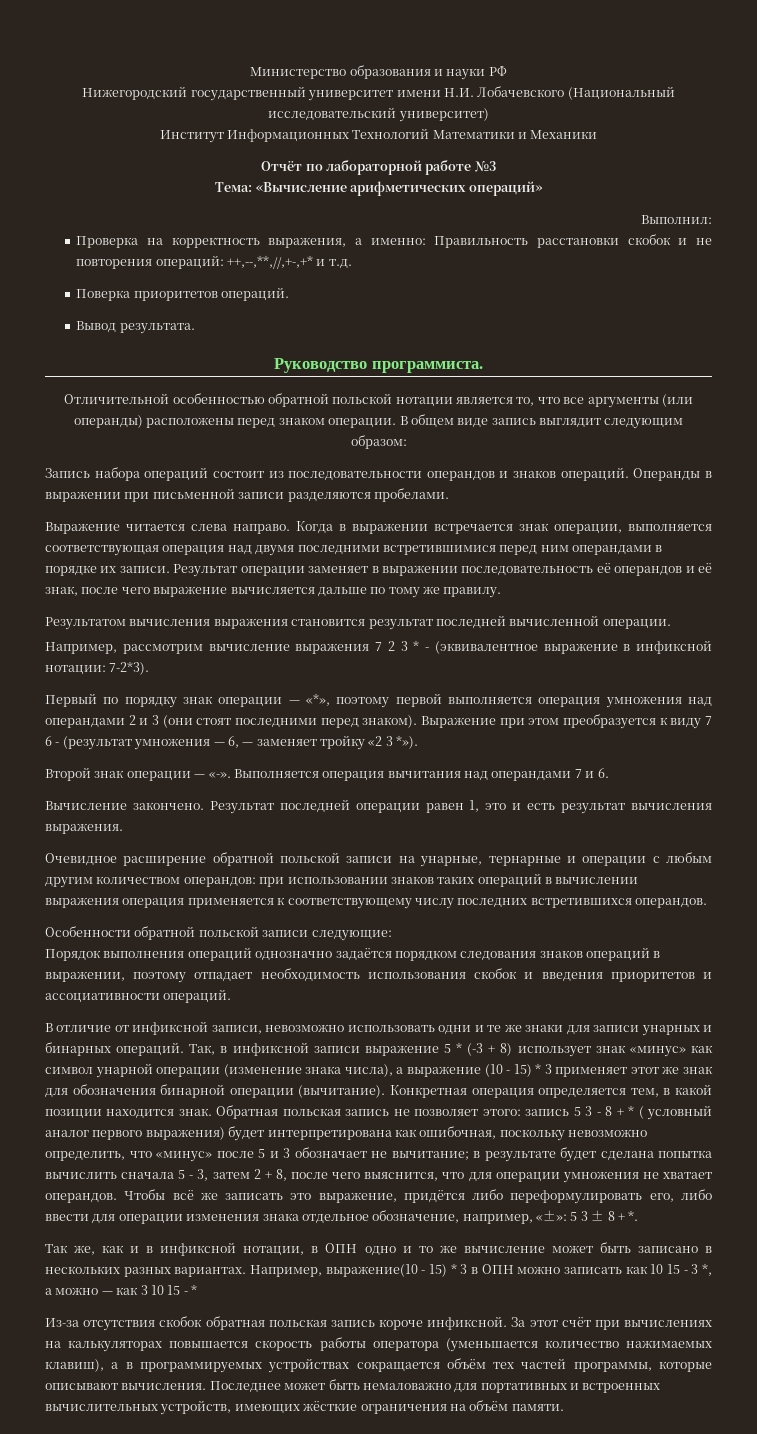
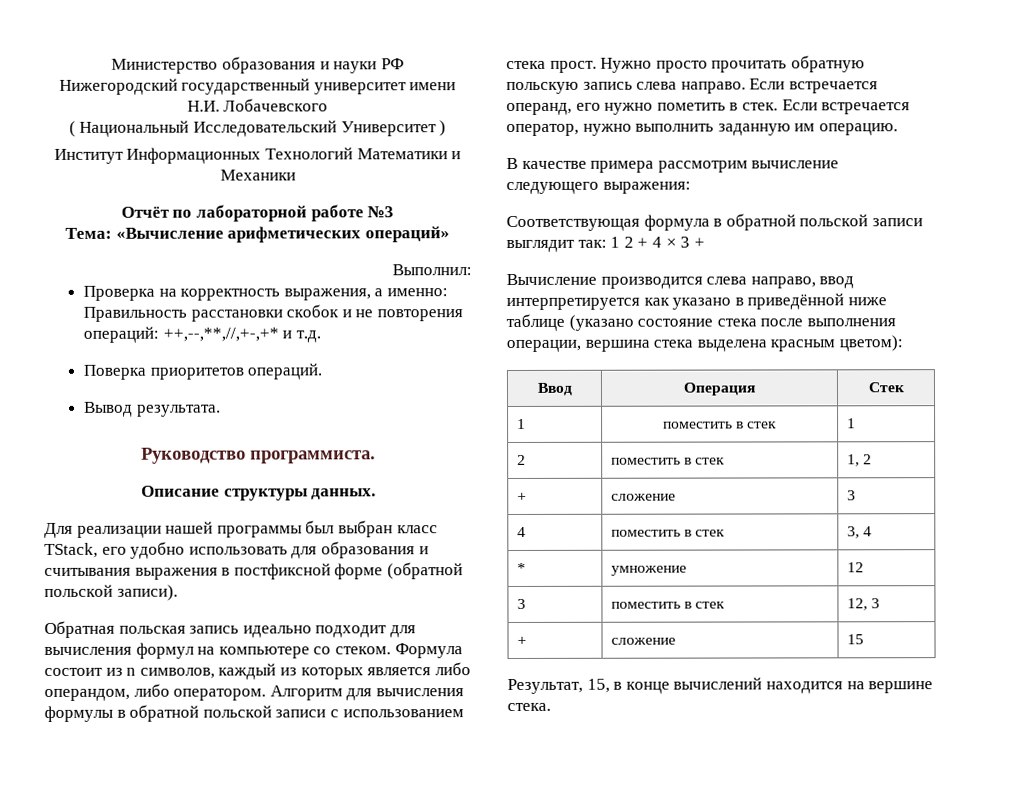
- Нижегородский государственный университет имени Н.И. Лобачевского (Национальный исследовательский университет)
+ Нижегородский государственный университет имени Н.И. Лобачевского
+ ( Национальный Исследовательский Университет )
- Отличительной особенностью обратной польской нотации является то, что все аргументы (или операнды) расположены перед знаком операции. В общем виде запись выглядит следующим образом:
- Запись набора операций состоит из последовательности операндов и знаков операций. Операнды в выражении при письменной записи разделяются пробелами.
- Выражение читается слева направо. Когда в выражении встречается знак операции, выполняется соответствующая операция над двумя последними встретившимися перед ним операндами в порядке их записи. Результат операции заменяет в выражении последовательность её операндов и её знак, после чего выражение вычисляется дальше по тому же правилу.
- Результатом вычисления выражения становится результат последней вычисленной операции.
- Например, рассмотрим вычисление выражения 7 2 3 * - (эквивалентное выражение в инфиксной нотации: 7-2*3).
- Первый по порядку знак операции — «*», поэтому первой выполняется операция умножения над операндами 2 и 3 (они стоят последними перед знаком). Выражение при этом преобразуется к виду 7 6 - (результат умножения — 6, — заменяет тройку «2 3 *»).
- Второй знак операции — «-». Выполняется операция вычитания над операндами 7 и 6.
- Вычисление закончено. Результат последней операции равен 1, это и есть результат вычисления выражения.
- Очевидное расширение обратной польской записи на унарные, тернарные и операции с любым другим количеством операндов: при использовании знаков таких операций в вычислении выражения операция применяется к соответствующему числу последних встретившихся операндов.
- Особенности обратной польской записи следующие:
- Порядок выполнения операций однозначно задаётся порядком следования знаков операций в выражении, поэтому отпадает необходимость использования скобок и введения приоритетов и ассоциативности операций.
- В отличие от инфиксной записи, невозможно использовать одни и те же знаки для записи унарных и бинарных операций. Так, в инфиксной записи выражение 5 * (-3 + 8) использует знак «минус» как символ унарной операции (изменение знака числа), а выражение (10 - 15) * 3 применяет этот же знак для обозначения бинарной операции (вычитание). Конкретная операция определяется тем, в какой позиции находится знак. Обратная польская запись не позволяет этого: запись 5 3 - 8 + * ( условный аналог первого выражения) будет интерпретирована как ошибочная, поскольку невозможно определить, что «минус» после 5 и 3 обозначает не вычитание; в результате будет сделана попытка вычислить сначала 5 - 3, затем 2 + 8, после чего выяснится, что для операции умножения не хватает операндов. Чтобы всё же записать это выражение, придётся либо переформулировать его, либо ввести для операции изменения знака отдельное обозначение, например, «±»: 5 3 ± 8 + *.
- Так же, как и в инфиксной нотации, в ОПН одно и то же вычисление может быть записано в нескольких разных вариантах. Например, выражение(10 - 15) * 3 в ОПН можно записать как 10 15 - 3 *, а можно — как 3 10 15 - *
- Из-за отсутствия скобок обратная польская запись короче инфиксной. За этот счёт при вычислениях на калькуляторах повышается скорость работы оператора (уменьшается количество нажимаемых клавиш), а в программируемых устройствах сокращается объём тех частей программы, которые описывают вычисления. Последнее может быть немаловажно для портативных и встроенных вычислительных устройств, имеющих жёсткие ограничения на объём памяти.
+ Описание структуры данных.
+ Для реализации нашей программы был выбран класс TStack, его удобно использовать для образования и считывания выражения в постфиксной форме (обратной польской записи).
+ Обратная польская запись идеально подходит для вычисления формул на компьютере со стеком. Формула состоит из n символов, каждый из которых является либо операндом, либо оператором. Алгоритм для вычисления формулы в обратной польской записи с использованием стека прост. Нужно просто прочитать обратную польскую запись слева направо. Если встречается операнд, его нужно пометить в стек. Если встречается оператор, нужно выполнить заданную им операцию.
+ В качестве примера рассмотрим вычисление следующего выражения:
+ Соответствующая формула в обратной польской записи выглядит так: 1 2 + 4 × 3 +
+ Вычисление производится слева направо, ввод интерпретируется как указано в приведённой ниже таблице (указано состояние стека после выполнения операции, вершина стека выделена красным цветом):
+ Ввод | Операция | Стек
+ 1 | поместить в стек | 1
+ 2 | поместить в стек | 1, 2
+ + | сложение | 3
+ 4 | поместить в стек | 3, 4
+ * | умножение | 12
+ 3 | поместить в стек | 12, 3
+ + | сложение | 15
+ Результат, 15, в конце вычислений находится на вершине стека.

